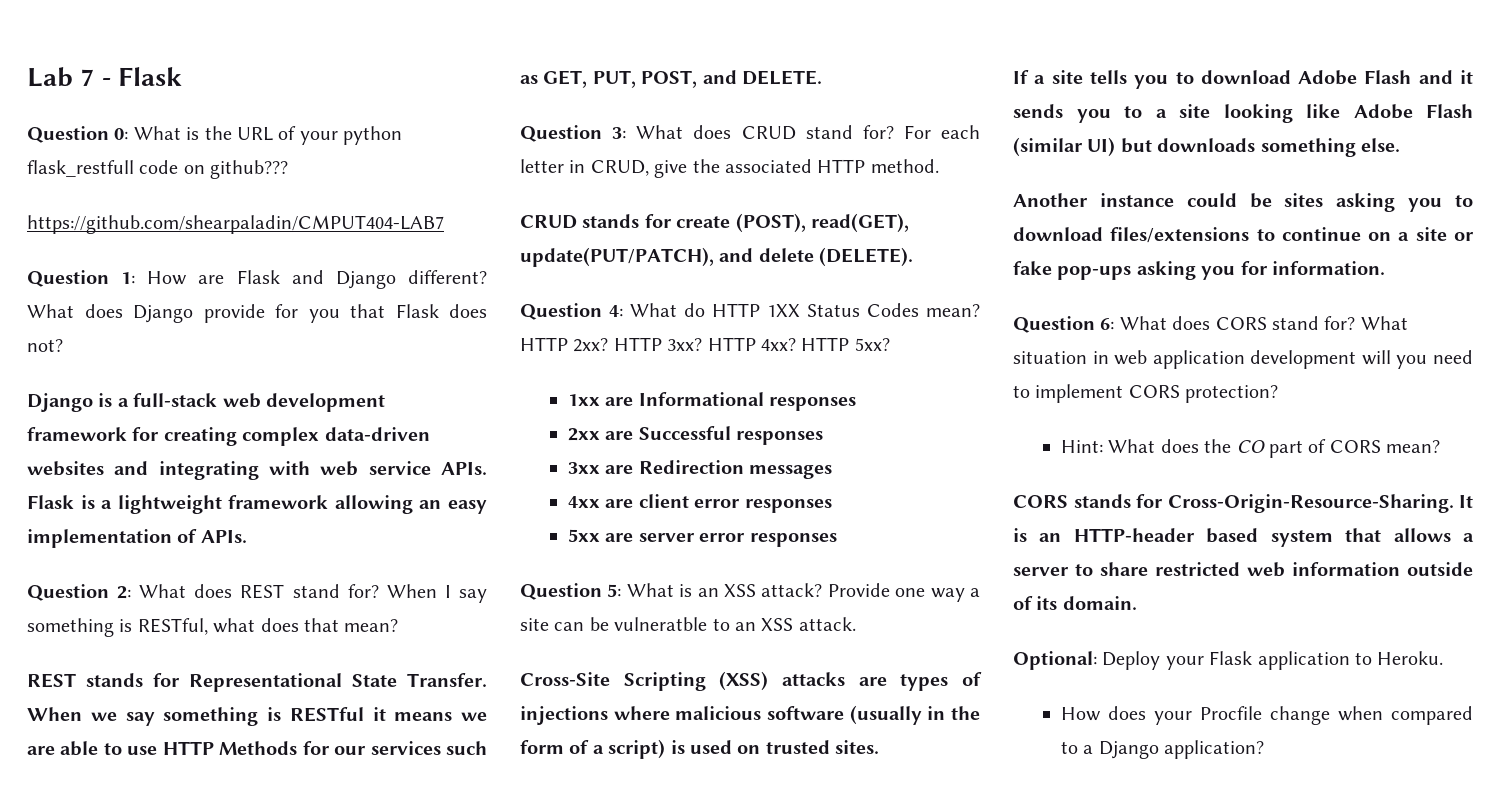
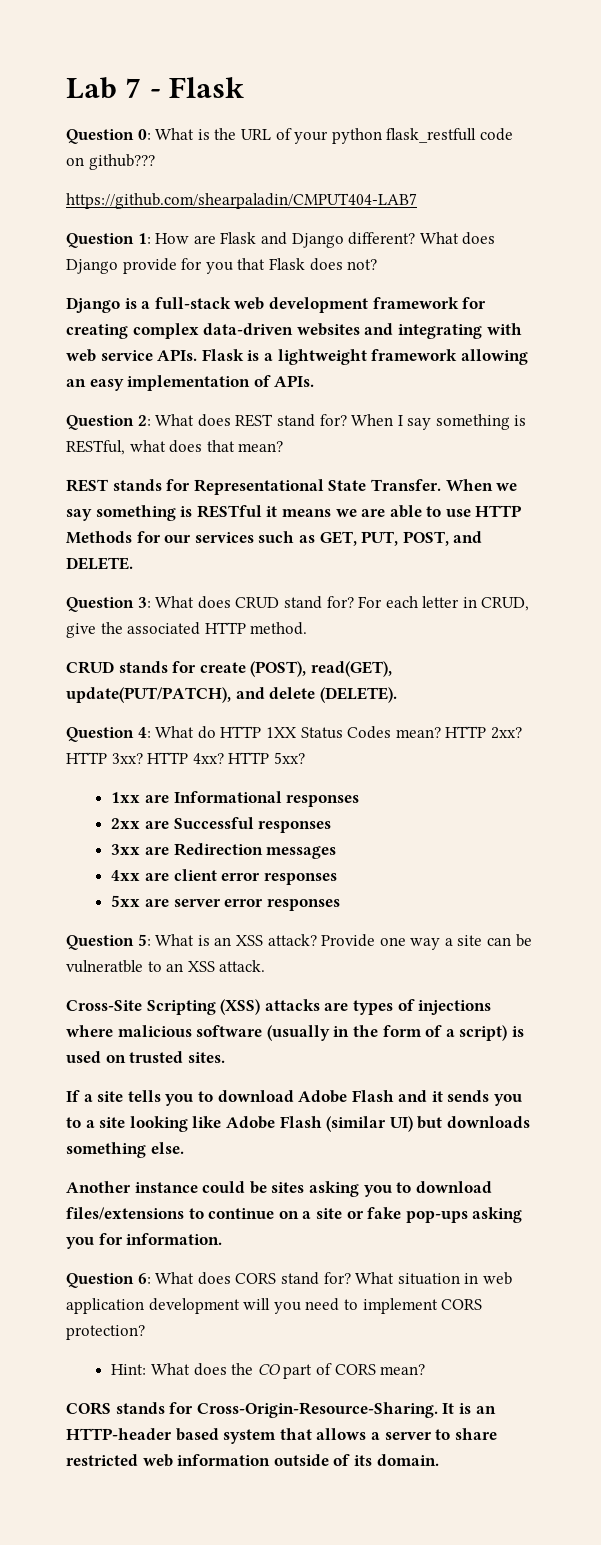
- Optional: Deploy your Flask application to Heroku.
- How does your Procfile change when compared to a Django application?

